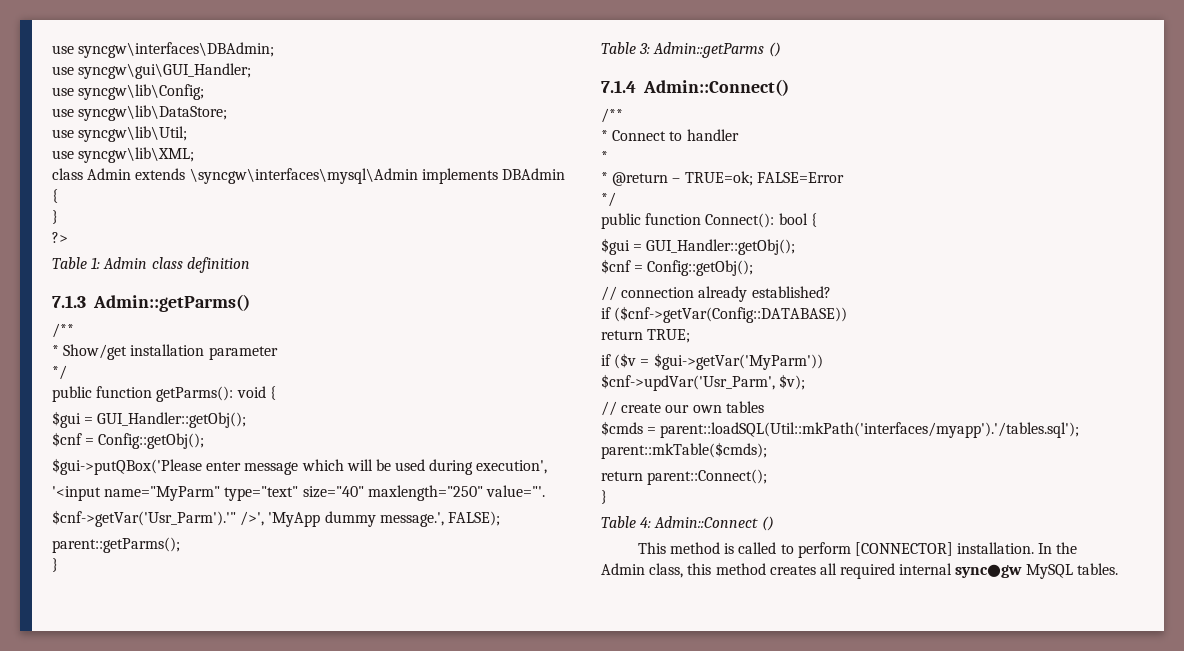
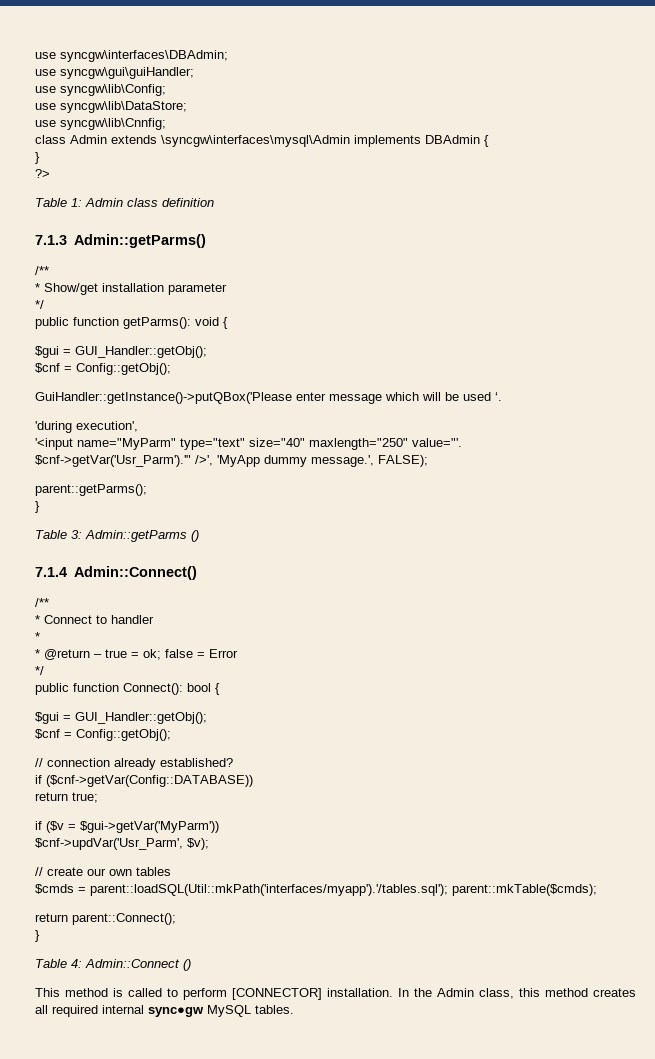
- use syncgw\gui\GUI_Handler;
+ use syncgw\gui\guiHandler;
- use syncgw\lib\Util;
- use syncgw\lib\XML;
+ use syncgw\lib\Cnnfig;
- $gui->putQBox('Please enter message which will be used during execution',
+ GuiHandler::getInstance()->putQBox('Please enter message which will be used ‘.
+ 'during execution',
- * @return – TRUE=ok; FALSE=Error
+ * @return – true = ok; false = Error
- return TRUE;
+ return true;

